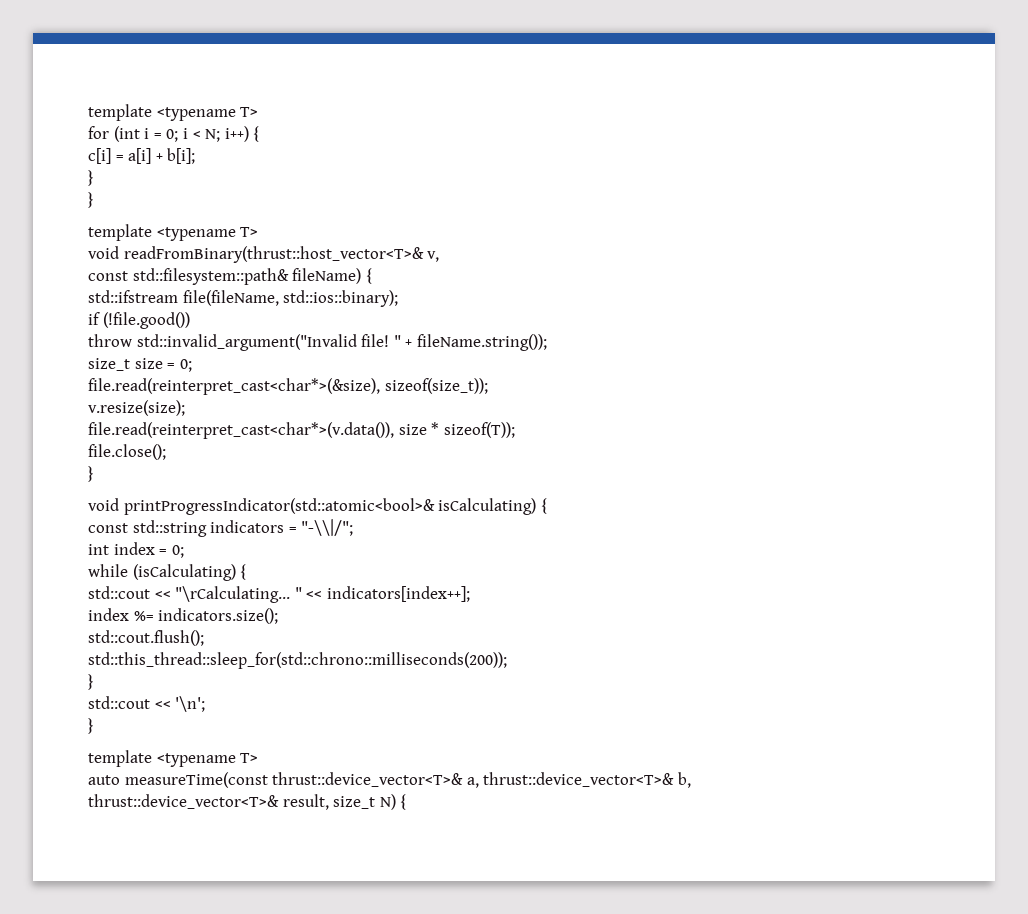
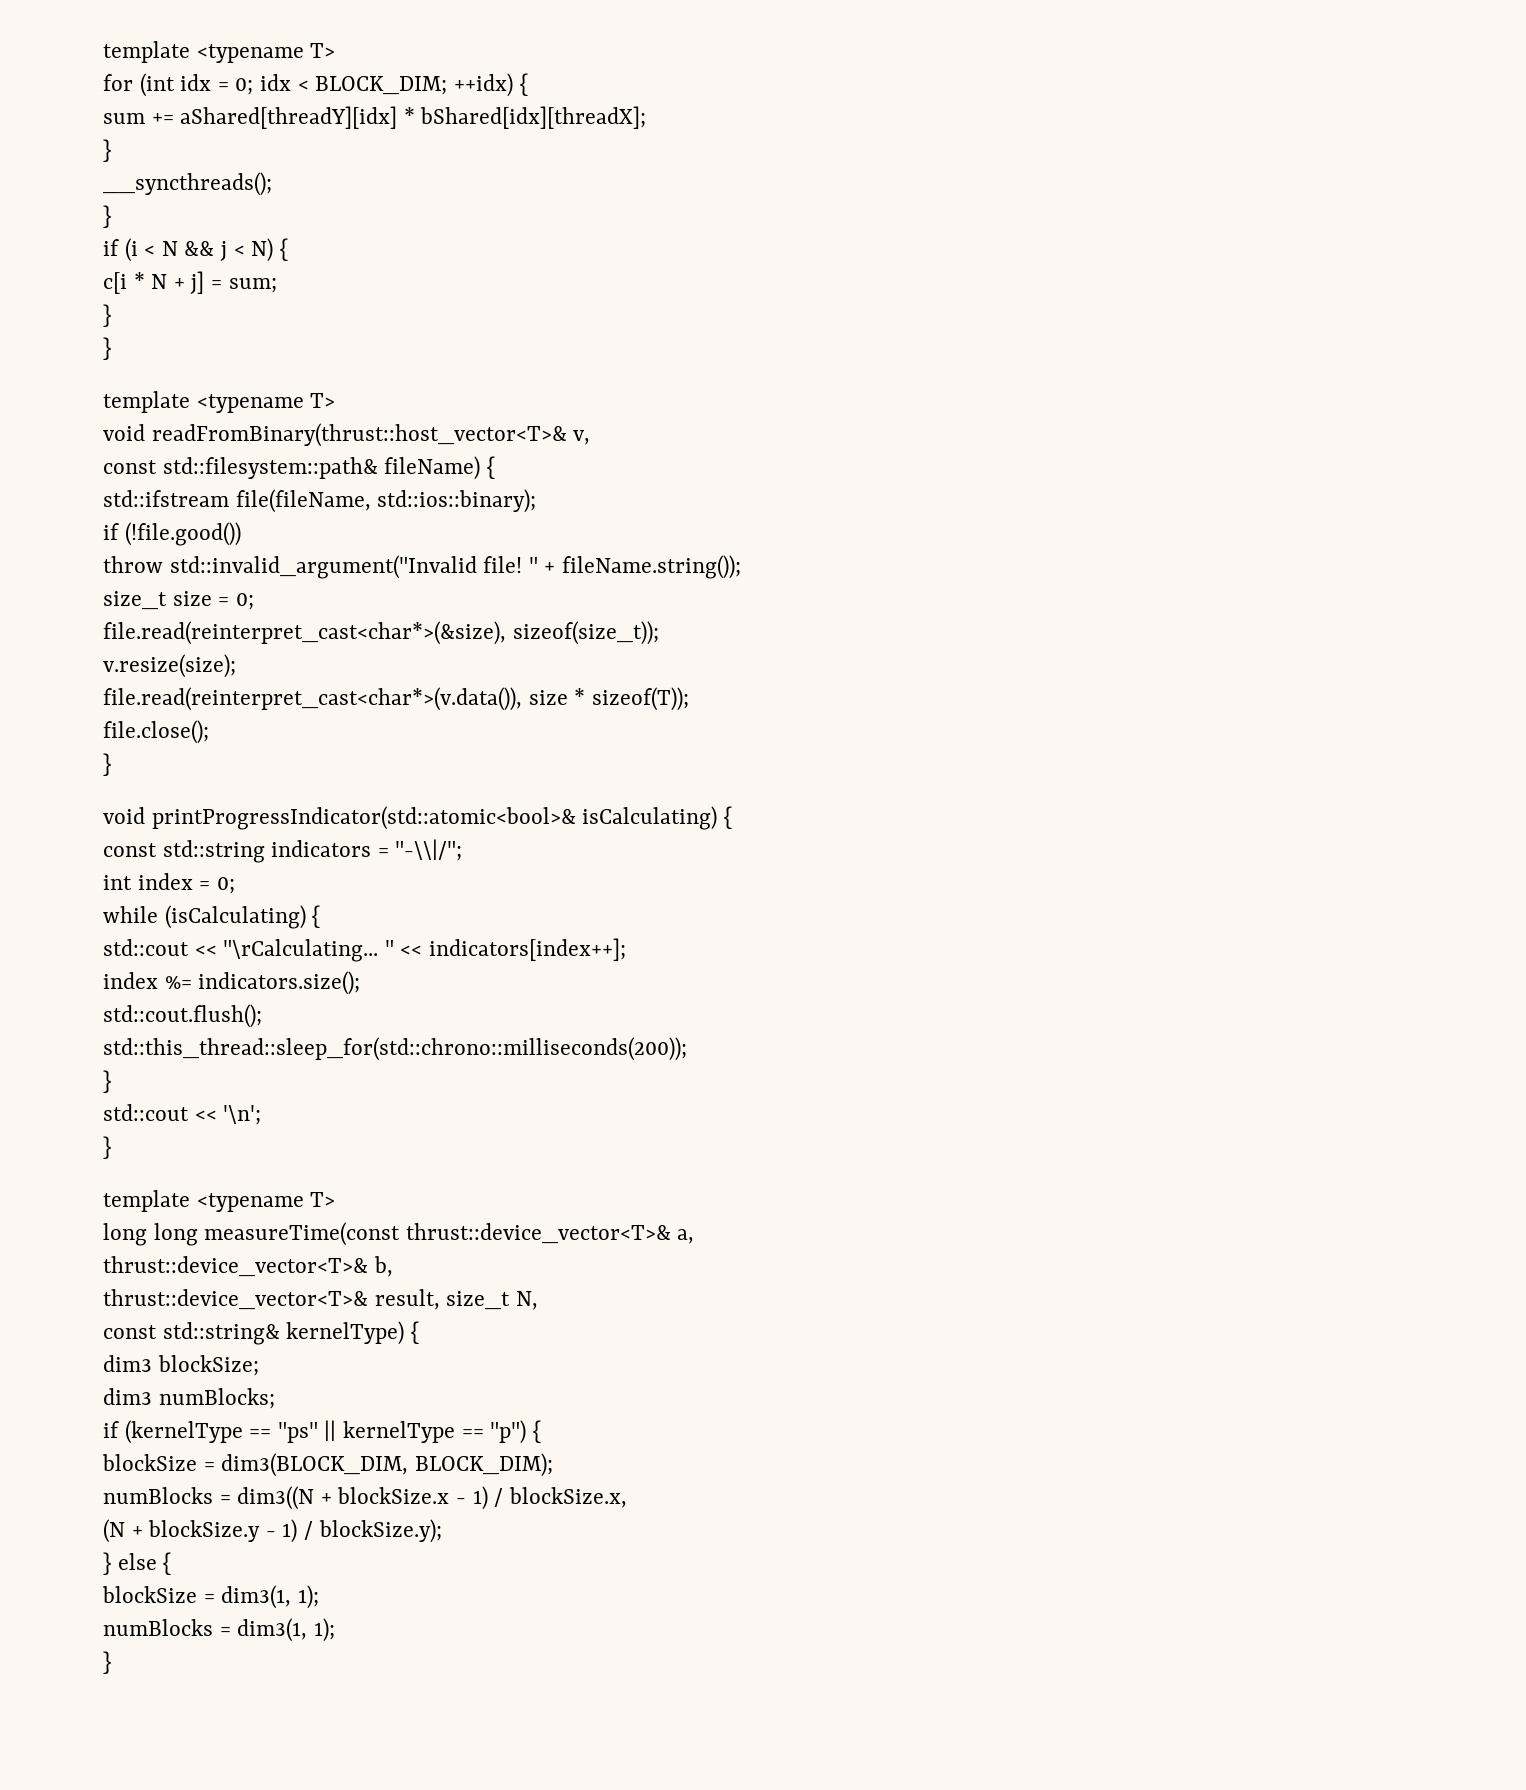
- for (int i = 0; i < N; i++) {
- c[i] = a[i] + b[i];
+ for (int idx = 0; idx < BLOCK_DIM; ++idx) {
+ sum += aShared[threadY][idx] * bShared[idx][threadX];
+ }
+ __syncthreads();
+ }
+ if (i < N && j < N) {
+ c[i * N + j] = sum;
- auto measureTime(const thrust::device_vector<T>& a, thrust::device_vector<T>& b,
+ long long measureTime(const thrust::device_vector<T>& a,
+ thrust::device_vector<T>& b,
- thrust::device_vector<T>& result, size_t N) {
+ thrust::device_vector<T>& result, size_t N,
+ const std::string& kernelType) {
+ dim3 blockSize;
+ dim3 numBlocks;
+ if (kernelType == "ps" || kernelType == "p") {
+ blockSize = dim3(BLOCK_DIM, BLOCK_DIM);
+ numBlocks = dim3((N + blockSize.x - 1) / blockSize.x,
+ (N + blockSize.y - 1) / blockSize.y);
+ } else {
+ blockSize = dim3(1, 1);
+ numBlocks = dim3(1, 1);
+ }

